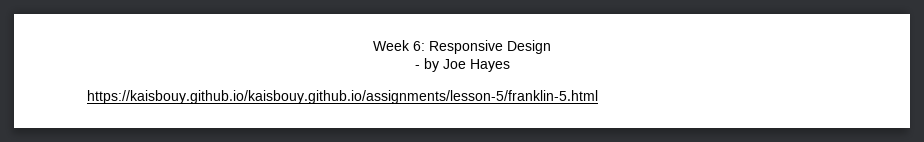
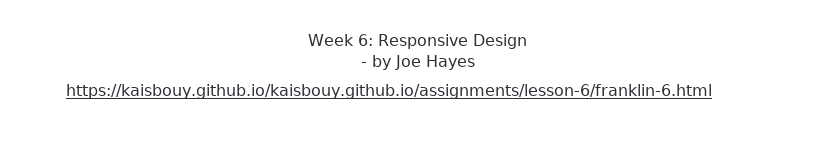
- https://kaisbouy.github.io/kaisbouy.github.io/assignments/lesson-5/franklin-5.html
+ https://kaisbouy.github.io/kaisbouy.github.io/assignments/lesson-6/franklin-6.html

